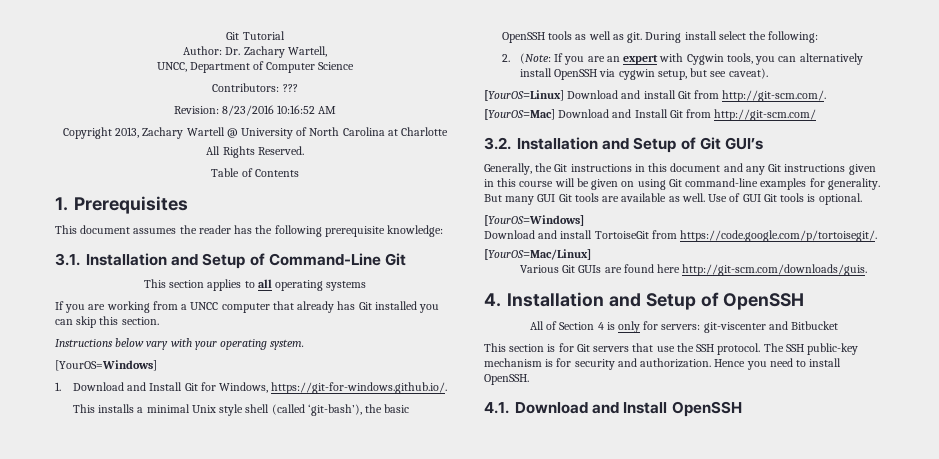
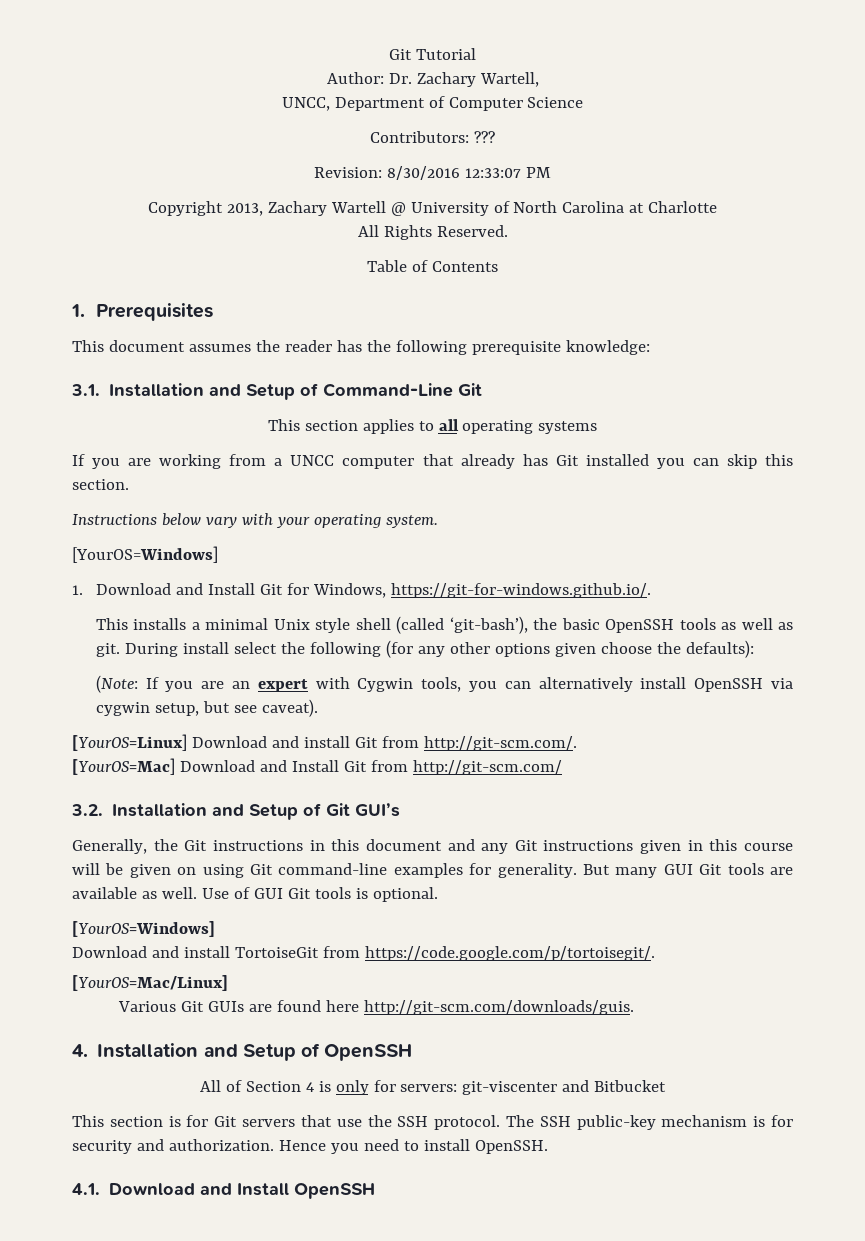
- Revision: 8/23/2016 10:16:52 AM
+ Revision: 8/30/2016 12:33:07 PM
- During install select the following:
- 2. (Note: If you are an expert with Cygwin tools, you can alternatively install OpenSSH via cygwin setup, but see caveat).
+ During install select the following (for any other options given choose the defaults):
+ (Note: If you are an expert with Cygwin tools, you can alternatively install OpenSSH via cygwin setup, but see caveat).

